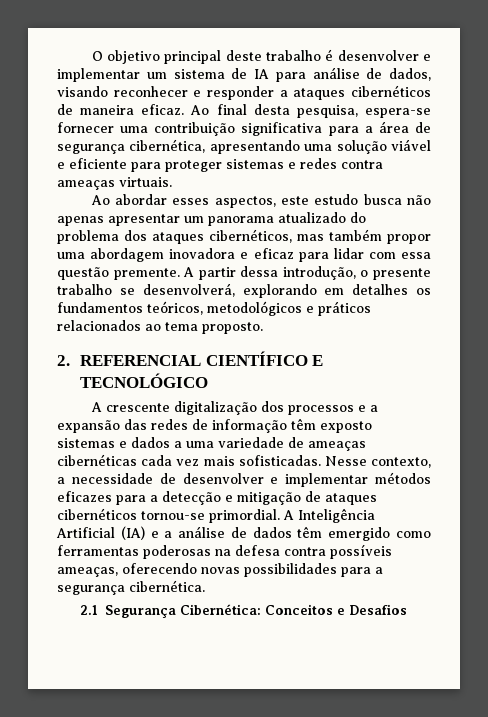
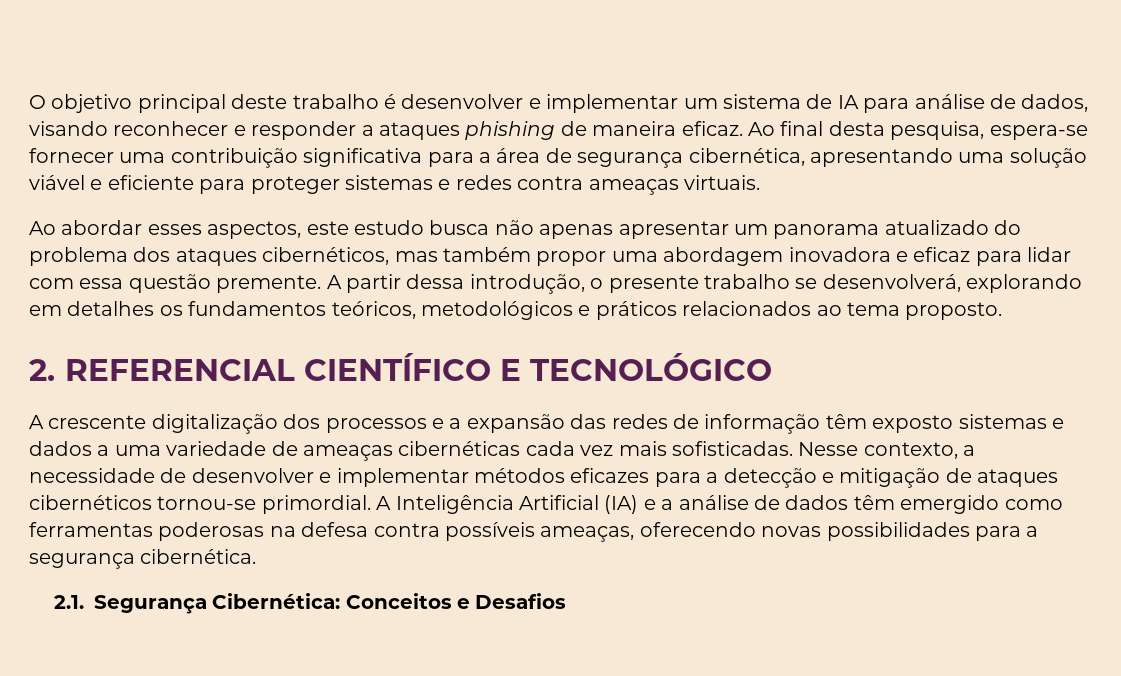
- O objetivo principal deste trabalho é desenvolver e implementar um sistema de IA para análise de dados, visando reconhecer e responder a ataques cibernéticos de maneira eficaz.
+ O objetivo principal deste trabalho é desenvolver e implementar um sistema de IA para análise de dados, visando reconhecer e responder a ataques phishing de maneira eficaz.
- 2.1 Segurança Cibernética: Conceitos e Desafios
+ 2.1. Segurança Cibernética: Conceitos e Desafios

